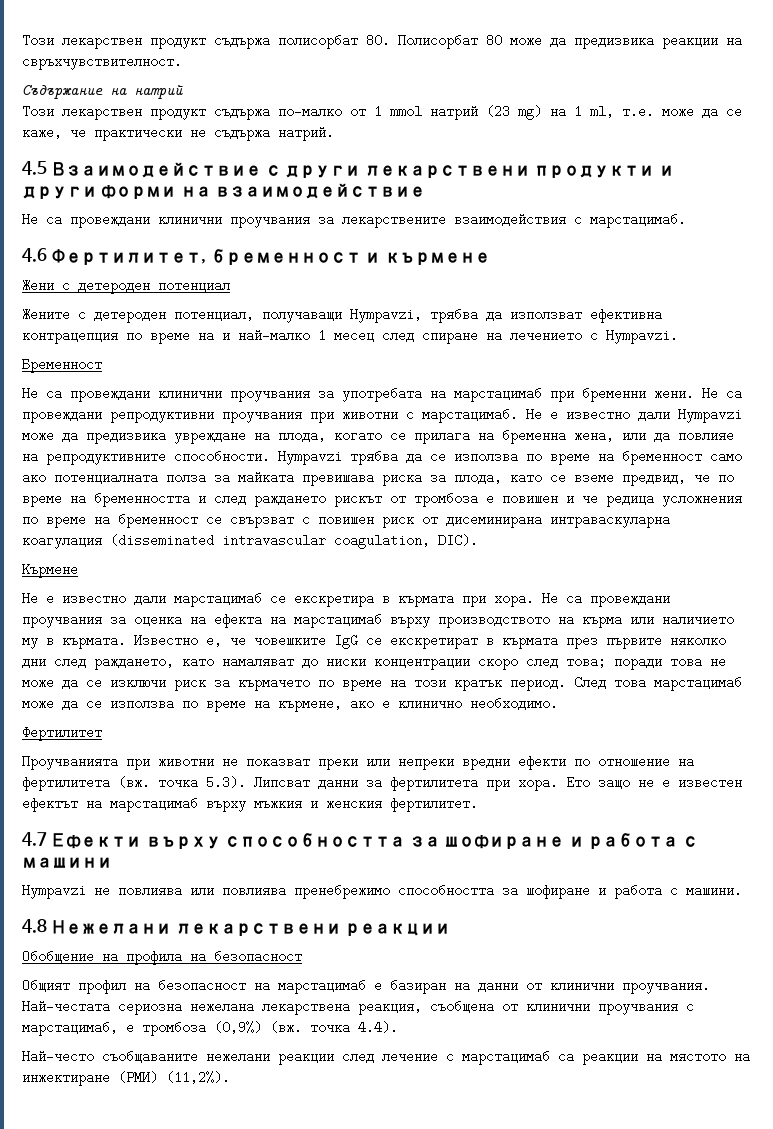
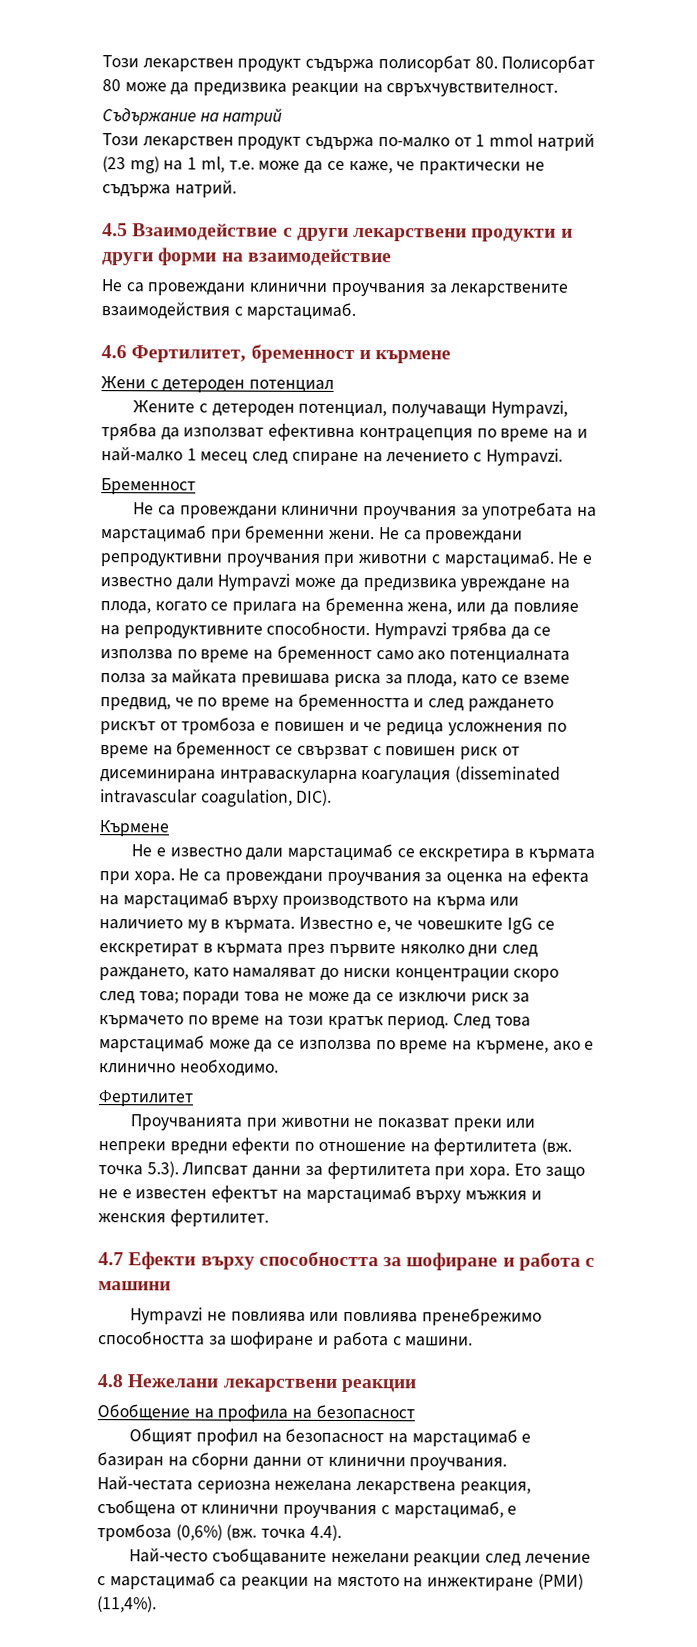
- Общият профил на безопасност на марстацимаб е базиран на данни от клинични проучвания.
+ Общият профил на безопасност на марстацимаб е базиран на сборни данни от клинични проучвания.
- Най-честата сериозна нежелана лекарствена реакция, съобщена от клинични проучвания с марстацимаб, е тромбоза (0,9%) (вж. точка 4.4).
+ Най-честата сериозна нежелана лекарствена реакция, съобщена от клинични проучвания с марстацимаб, е тромбоза (0,6%) (вж. точка 4.4).
- Най-често съобщаваните нежелани реакции след лечение с марстацимаб са реакции на мястото на инжектиране (РМИ) (11,2%).
+ Най-често съобщаваните нежелани реакции след лечение с марстацимаб са реакции на мястото на инжектиране (РМИ) (11,4%).

